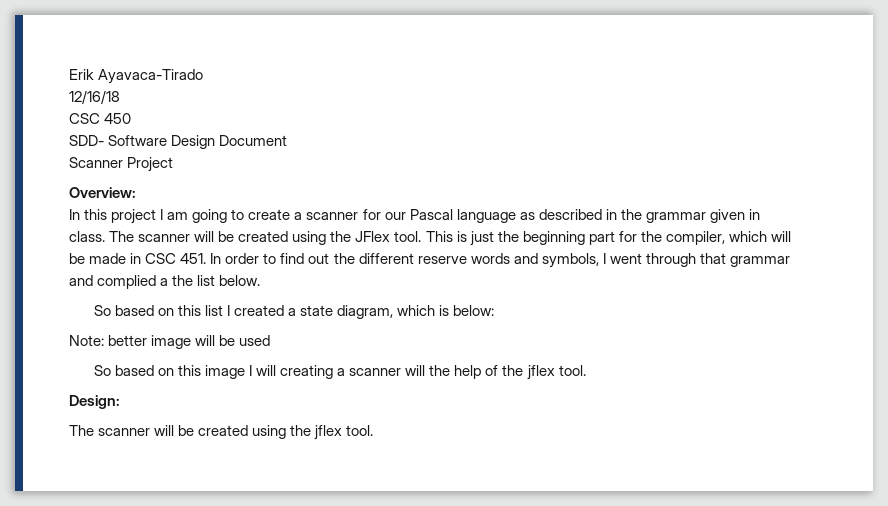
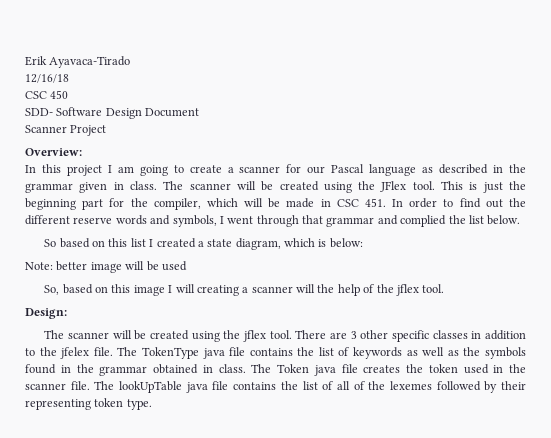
- This is just the beginning part for the compiler, which will be made in CSC 451. In order to find out the different reserve words and symbols, I went through that grammar and complied a the list below.
+ This is just the beginning part for the compiler, which will be made in CSC 451. In order to find out the different reserve words and symbols, I went through that grammar and complied the list below.
- So based on this image I will creating a scanner will the help of the jflex tool.
+ So, based on this image I will creating a scanner will the help of the jflex tool.
+ There are 3 other specific classes in addition to the jfelex file. The TokenType java file contains the list of keywords as well as the symbols found in the grammar obtained in class. The Token java file creates the token used in the scanner file. The lookUpTable java file contains the list of all of the lexemes followed by their representing token type.

